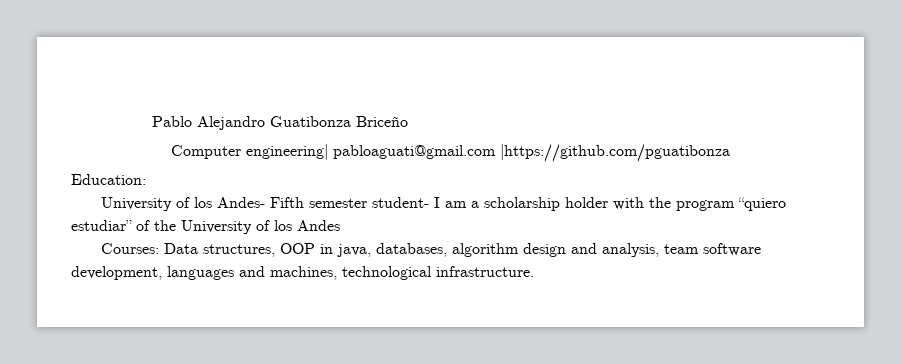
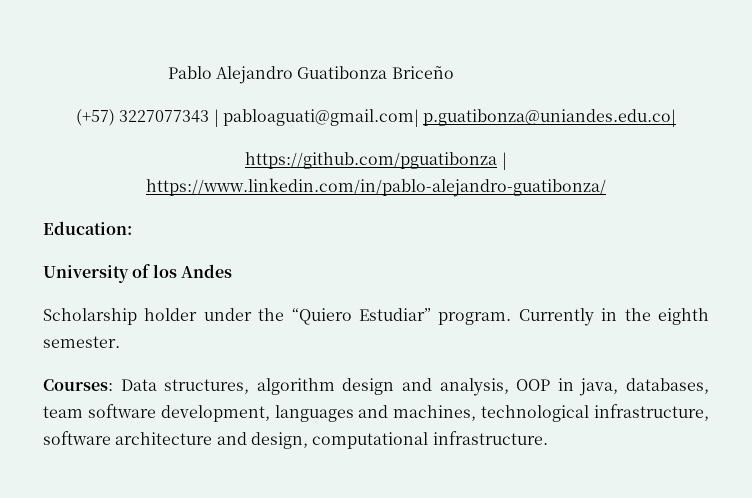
- Computer engineering| pabloaguati@gmail.com |https://github.com/pguatibonza
+ (+57) 3227077343 | pabloaguati@gmail.com| p.guatibonza@uniandes.edu.co|
+ https://github.com/pguatibonza | https://www.linkedin.com/in/pablo-alejandro-guatibonza/
  Education:
- University of los Andes- Fifth semester student- I am a scholarship holder with the program “quiero estudiar” of the University of los Andes
- Courses: Data structures, OOP in java, databases, algorithm design and analysis, team software development, languages and machines, technological infrastructure.
+ University of los Andes
+ Scholarship holder under the “Quiero Estudiar” program. Currently in the eighth semester.
+ Courses: Data structures, algorithm design and analysis, OOP in java, databases, team software development, languages and machines, technological infrastructure, software architecture and design, computational infrastructure.

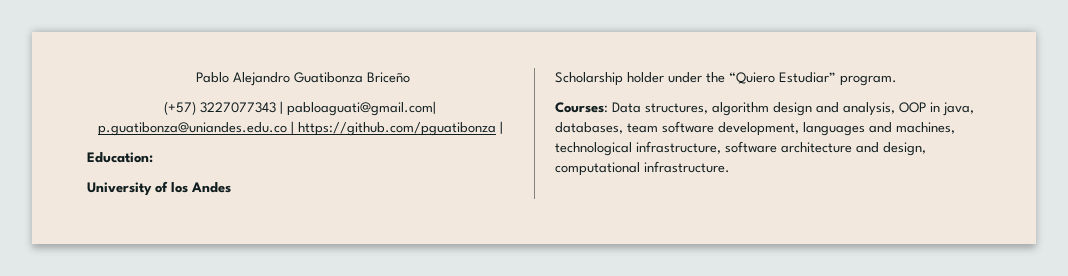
- (+57) 3227077343 | pabloaguati@gmail.com| p.guatibonza@uniandes.edu.co|
- https://github.com/pguatibonza | https://www.linkedin.com/in/pablo-alejandro-guatibonza/
+ (+57) 3227077343 | pabloaguati@gmail.com| p.guatibonza@uniandes.edu.co | https://github.com/pguatibonza |
- Currently in the eighth semester.

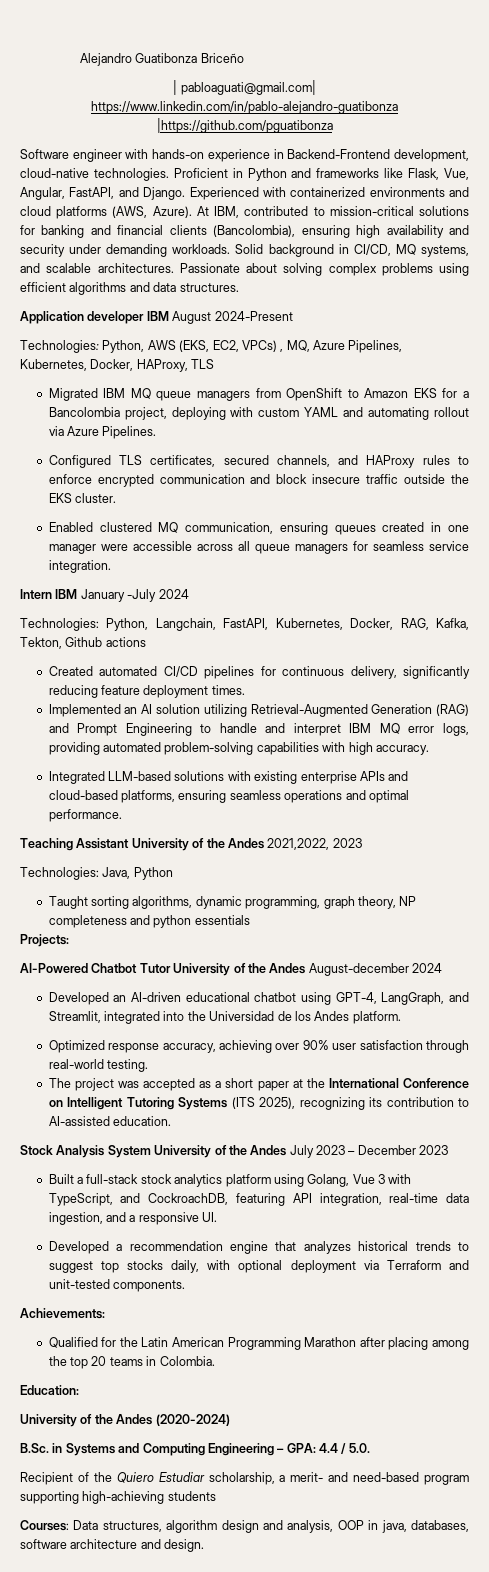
- Pablo Alejandro Guatibonza Briceño
+ Alejandro Guatibonza Briceño
- (+57) 3227077343 | pabloaguati@gmail.com| p.guatibonza@uniandes.edu.co | https://github.com/pguatibonza |
+ | pabloaguati@gmail.com| https://www.linkedin.com/in/pablo-alejandro-guatibonza |https://github.com/pguatibonza
+ Software engineer with hands-on experience in Backend-Frontend development, cloud-native technologies. Proficient in Python and frameworks like Flask, Vue, Angular, FastAPI, and Django. Experienced with containerized environments and cloud platforms (AWS, Azure). At IBM, contributed to mission-critical solutions for banking and financial clients (Bancolombia), ensuring high availability and security under demanding workloads. Solid background in CI/CD, MQ systems, and scalable architectures. Passionate about solving complex problems using efficient algorithms and data structures.
+ Application developer IBM August 2024-Present
+ Technologies: Python, AWS (EKS, EC2, VPCs) , MQ, Azure Pipelines, Kubernetes, Docker, HAProxy, TLS
+ Migrated IBM MQ queue managers from OpenShift to Amazon EKS for a Bancolombia project, deploying with custom YAML and automating rollout via Azure Pipelines.
+ Configured TLS certificates, secured channels, and HAProxy rules to enforce encrypted communication and block insecure traffic outside the EKS cluster.
+ Enabled clustered MQ communication, ensuring queues created in one manager were accessible across all queue managers for seamless service integration.
+ Intern IBM January -July 2024
+ Technologies: Python, Langchain, FastAPI, Kubernetes, Docker, RAG, Kafka, Tekton, Github actions
+ Created automated CI/CD pipelines for continuous delivery, significantly reducing feature deployment times.
+ Implemented an AI solution utilizing Retrieval-Augmented Generation (RAG) and Prompt Engineering to handle and interpret IBM MQ error logs, providing automated problem-solving capabilities with high accuracy.
+ Integrated LLM-based solutions with existing enterprise APIs and cloud-based platforms, ensuring seamless operations and optimal performance.
+ Teaching Assistant University of the Andes 2021,2022, 2023
+ Technologies: Java, Python
+ Taught sorting algorithms, dynamic programming, graph theory, NP completeness and python essentials
+ Projects:
+ AI-Powered Chatbot Tutor University of the Andes August-december 2024
+ Developed an AI-driven educational chatbot using GPT-4, LangGraph, and Streamlit, integrated into the Universidad de los Andes platform.
+ Optimized response accuracy, achieving over 90% user satisfaction through real-world testing.
+ The project was accepted as a short paper at the International Conference on Intelligent Tutoring Systems (ITS 2025), recognizing its contribution to AI-assisted education.
+ Stock Analysis System University of the Andes July 2023 – December 2023
+ Built a full-stack stock analytics platform using Golang, Vue 3 with TypeScript, and CockroachDB, featuring API integration, real-time data ingestion, and a responsive UI.
+ Developed a recommendation engine that analyzes historical trends to suggest top stocks daily, with optional deployment via Terraform and unit-tested components.
+ Achievements:
+ Qualified for the Latin American Programming Marathon after placing among the top 20 teams in Colombia.
- University of los Andes
- Scholarship holder under the “Quiero Estudiar” program.
+ University of the Andes (2020-2024)
+ B.Sc. in Systems and Computing Engineering – GPA: 4.4 / 5.0.
+ Recipient of the Quiero Estudiar scholarship, a merit- and need-based program supporting high-achieving students
- Courses: Data structures, algorithm design and analysis, OOP in java, databases, team software development, languages and machines, technological infrastructure, software architecture and design, computational infrastructure.
+ Courses: Data structures, algorithm design and analysis, OOP in java, databases, software architecture and design.

